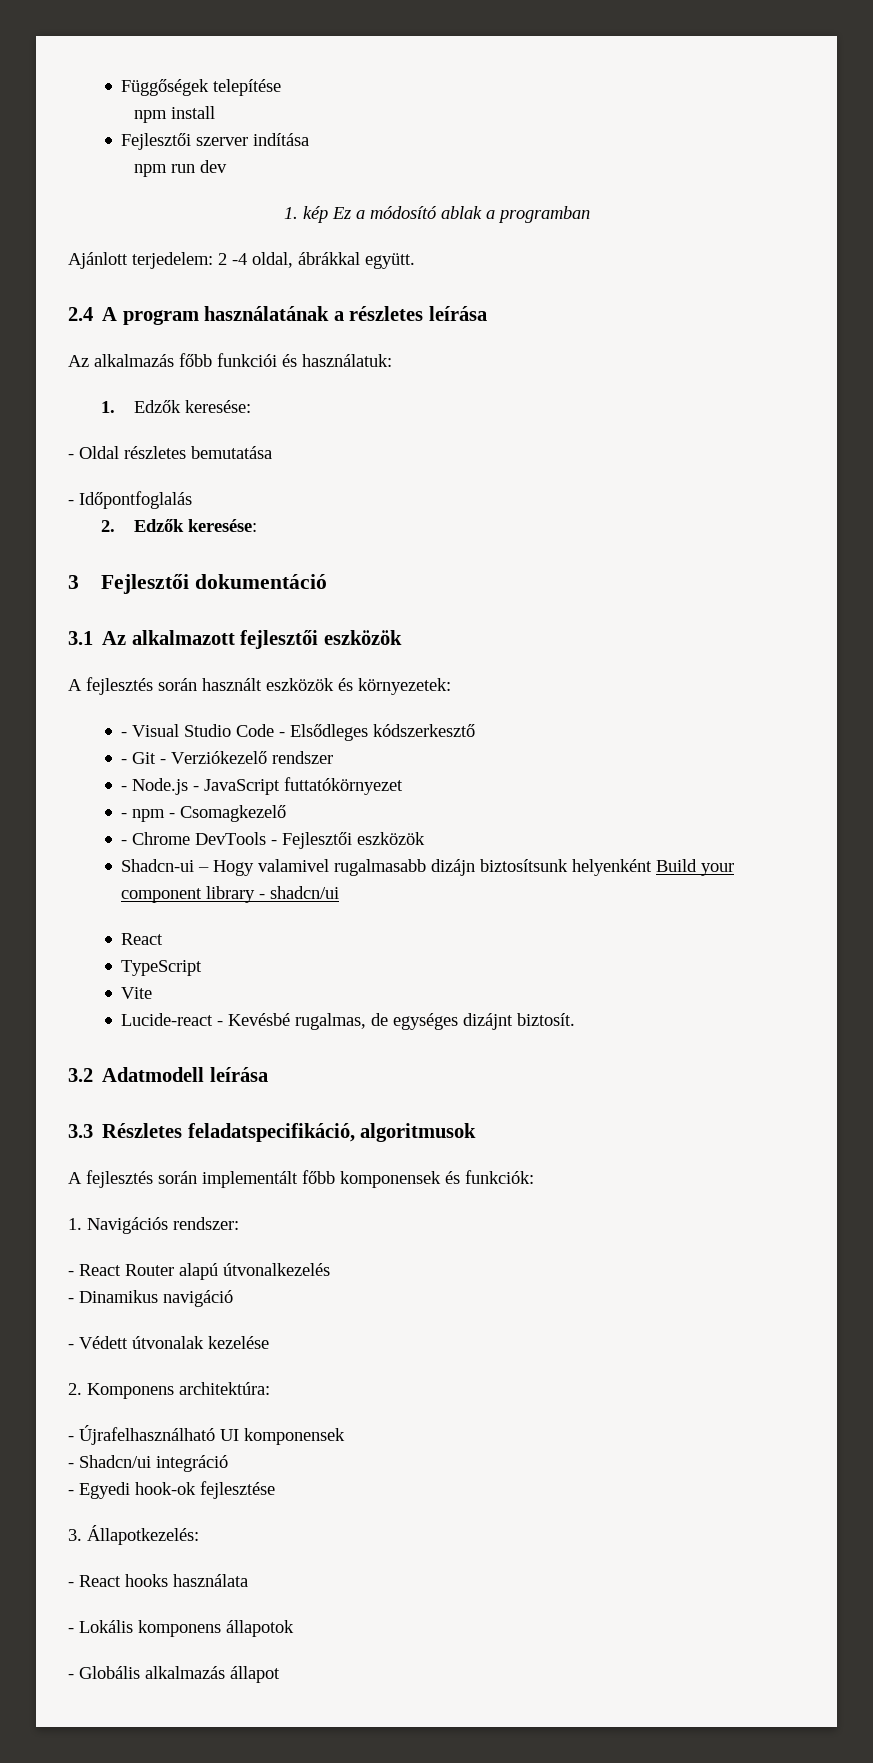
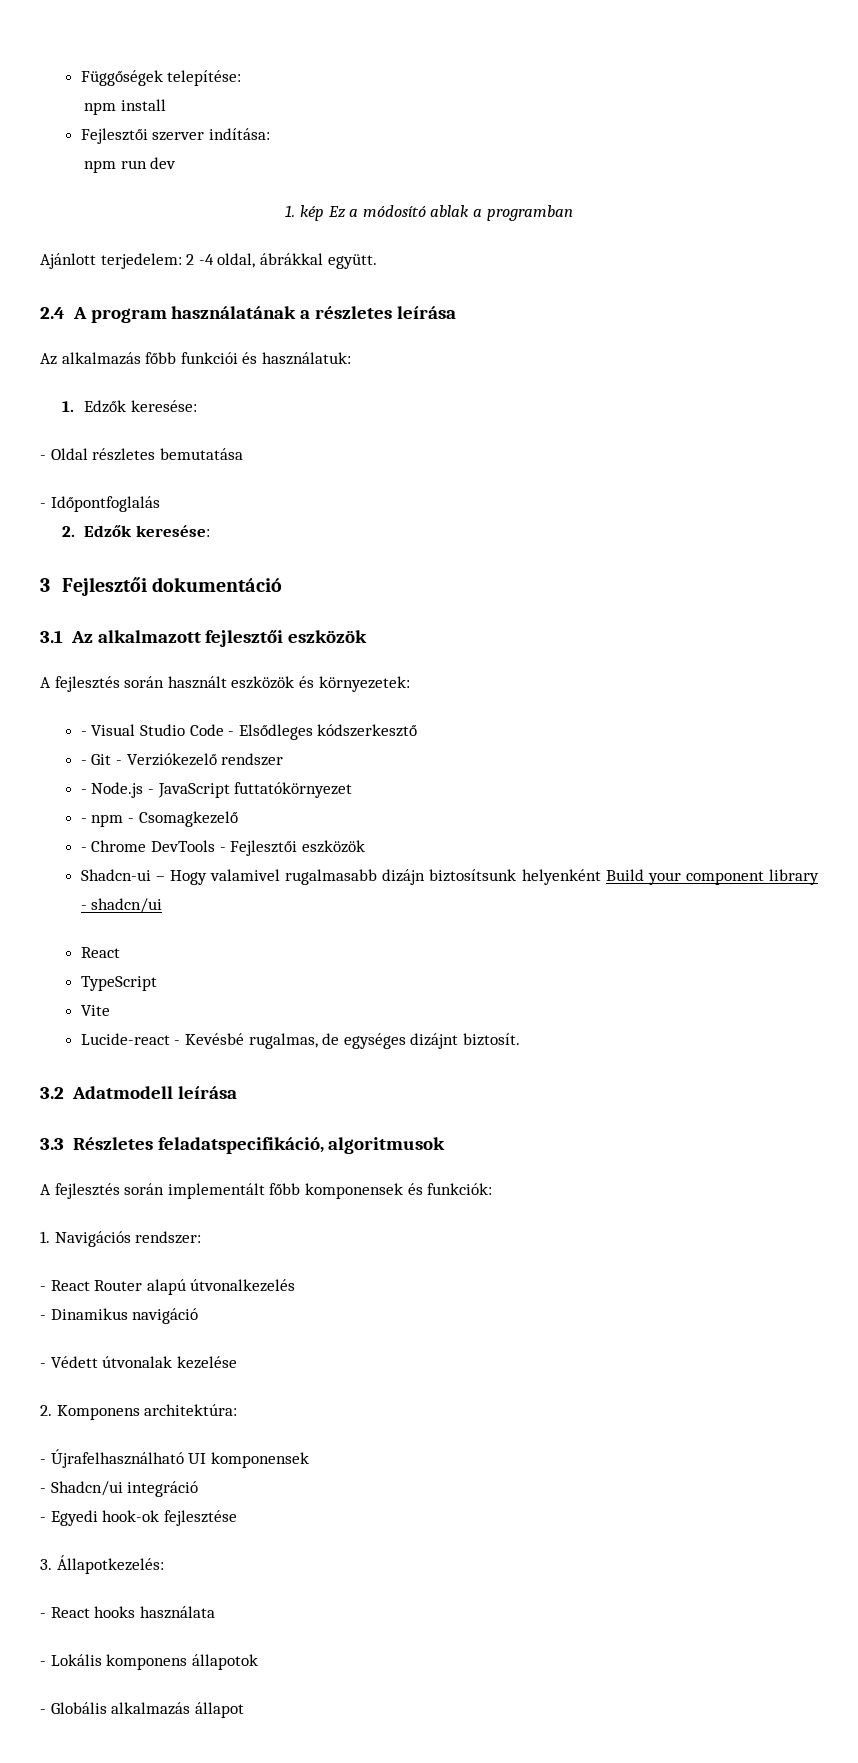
- Függőségek telepítése
+ Függőségek telepítése:
- Fejlesztői szerver indítása
+ Fejlesztői szerver indítása:

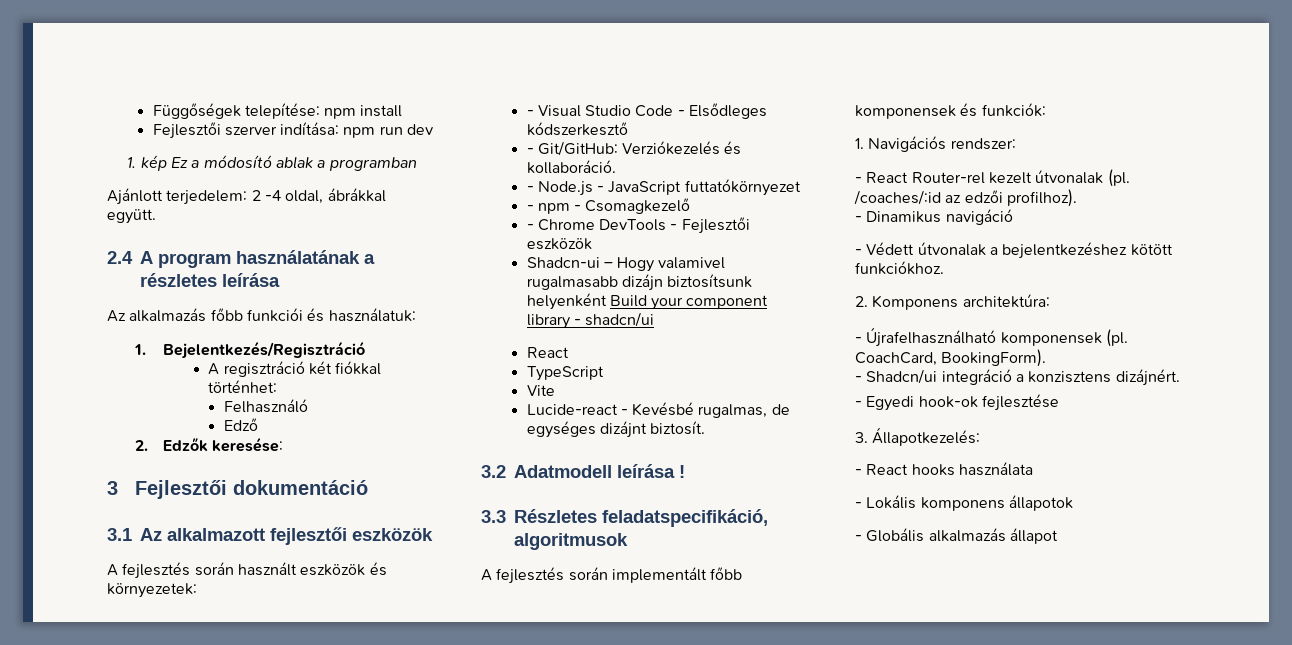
- Függőségek telepítése:
- npm install
+ Függőségek telepítése: npm install
- Fejlesztői szerver indítása:
- npm run dev
+ Fejlesztői szerver indítása: npm run dev
- 1. Edzők keresése:
- - Oldal részletes bemutatása
- - Időpontfoglalás
+ 1. Bejelentkezés/Regisztráció
+ A regisztráció két fiókkal történhet:
+ Felhasználó
+ Edző
- - Git - Verziókezelő rendszer
+ - Git/GitHub: Verziókezelés és kollaboráció.
- 3.2 Adatmodell leírása
+ 3.2 Adatmodell leírása !
- - React Router alapú útvonalkezelés
+ - React Router-rel kezelt útvonalak (pl. /coaches/:id az edzői profilhoz).
- - Védett útvonalak kezelése
+ - Védett útvonalak a bejelentkezéshez kötött funkciókhoz.
- - Újrafelhasználható UI komponensek
+ - Újrafelhasználható komponensek (pl. CoachCard, BookingForm).
- - Shadcn/ui integráció
+ - Shadcn/ui integráció a konzisztens dizájnért.

